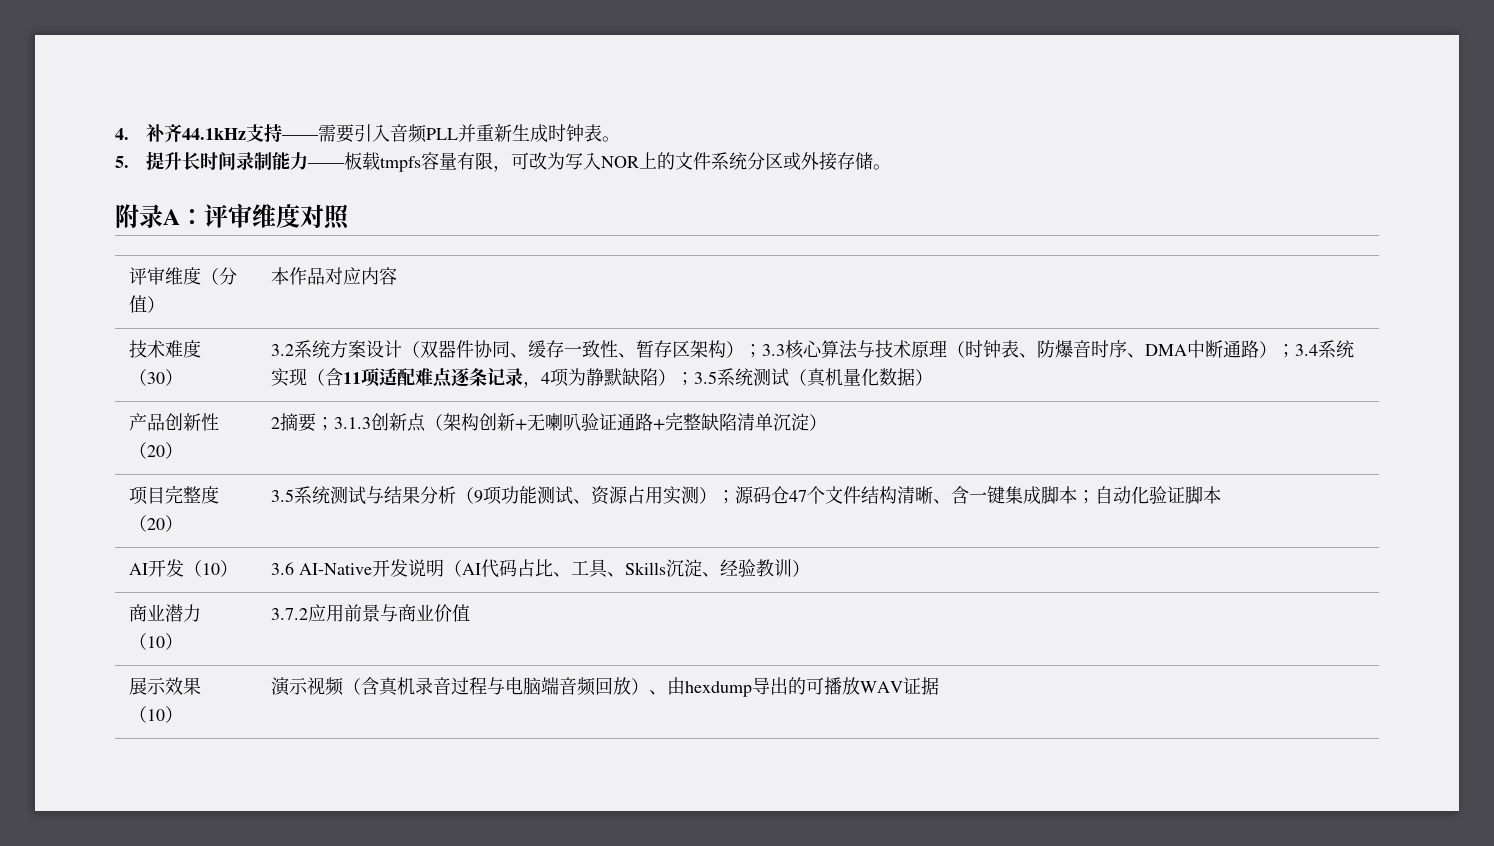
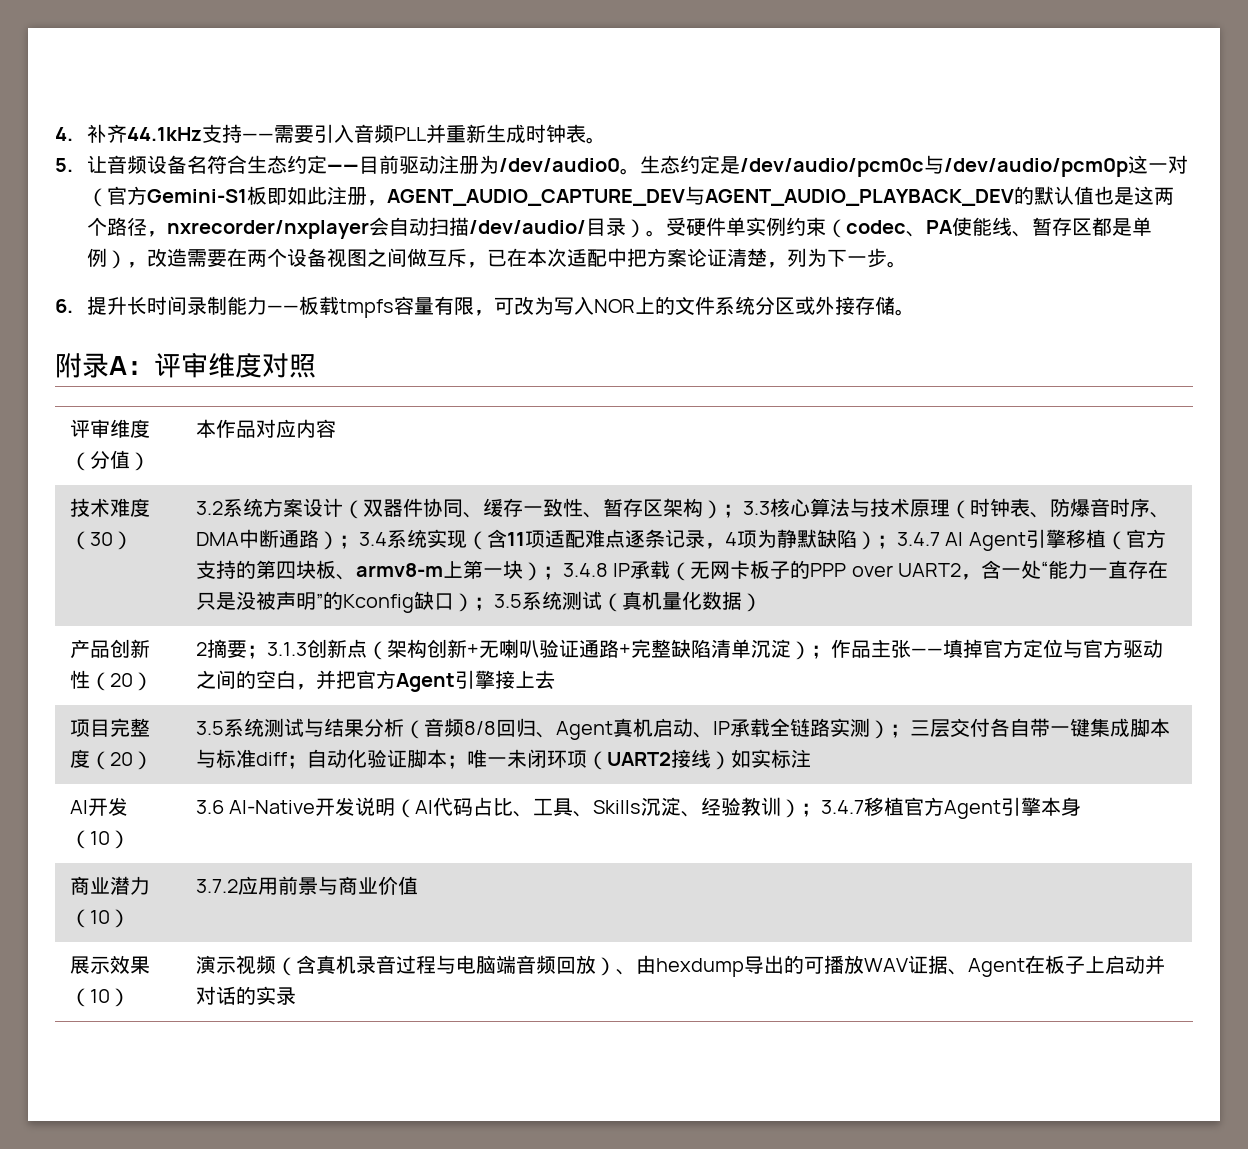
- 5.提升长时间录制能力——板载tmpfs容量有限，可改为写入NOR上的文件系统分区或外接存储。
+ 5.让音频设备名符合生态约定——目前驱动注册为/dev/audio0。生态约定是/dev/audio/pcm0c与/dev/audio/pcm0p这一对（官方Gemini-S1板即如此注册，AGENT_AUDIO_CAPTURE_DEV与AGENT_AUDIO_PLAYBACK_DEV的默认值也是这两个路径，nxrecorder/nxplayer会自动扫描/dev/audio/目录）。受硬件单实例约束（codec、PA使能线、暂存区都是单例），改造需要在两个设备视图之间做互斥，已在本次适配中把方案论证清楚，列为下一步。
+ 6.提升长时间录制能力——板载tmpfs容量有限，可改为写入NOR上的文件系统分区或外接存储。
- 3.2系统方案设计（双器件协同、缓存一致性、暂存区架构）；3.3核心算法与技术原理（时钟表、防爆音时序、DMA中断通路）；3.4系统实现（含11项适配难点逐条记录，4项为静默缺陷）；3.5系统测试（真机量化数据）
+ 3.2系统方案设计（双器件协同、缓存一致性、暂存区架构）；3.3核心算法与技术原理（时钟表、防爆音时序、DMA中断通路）；3.4系统实现（含11项适配难点逐条记录，4项为静默缺陷）；3.4.7 AI Agent引擎移植（官方支持的第四块板、armv8-m上第一块）；3.4.8 IP承载（无网卡板子的PPP over UART2，含一处“能力一直存在只是没被声明”的Kconfig缺口）；3.5系统测试（真机量化数据）
- 产品创新性（20） | 2摘要；3.1.3创新点（架构创新+无喇叭验证通路+完整缺陷清单沉淀）
+ 产品创新性（20） | 2摘要；3.1.3创新点（架构创新+无喇叭验证通路+完整缺陷清单沉淀）；作品主张——填掉官方定位与官方驱动之间的空白，并把官方Agent引擎接上去
- 3.5系统测试与结果分析（9项功能测试、资源占用实测）；源码仓47个文件结构清晰、含一键集成脚本；自动化验证脚本
+ 3.5系统测试与结果分析（音频8/8回归、Agent真机启动、IP承载全链路实测）；三层交付各自带一键集成脚本与标准diff；自动化验证脚本；唯一未闭环项（UART2接线）如实标注
- AI开发（10） | 3.6 AI-Native开发说明（AI代码占比、工具、Skills沉淀、经验教训）
+ AI开发（10） | 3.6 AI-Native开发说明（AI代码占比、工具、Skills沉淀、经验教训）；3.4.7移植官方Agent引擎本身
- 展示效果（10） | 演示视频（含真机录音过程与电脑端音频回放）、由hexdump导出的可播放WAV证据
+ 展示效果（10） | 演示视频（含真机录音过程与电脑端音频回放）、由hexdump导出的可播放WAV证据、Agent在板子上启动并对话的实录

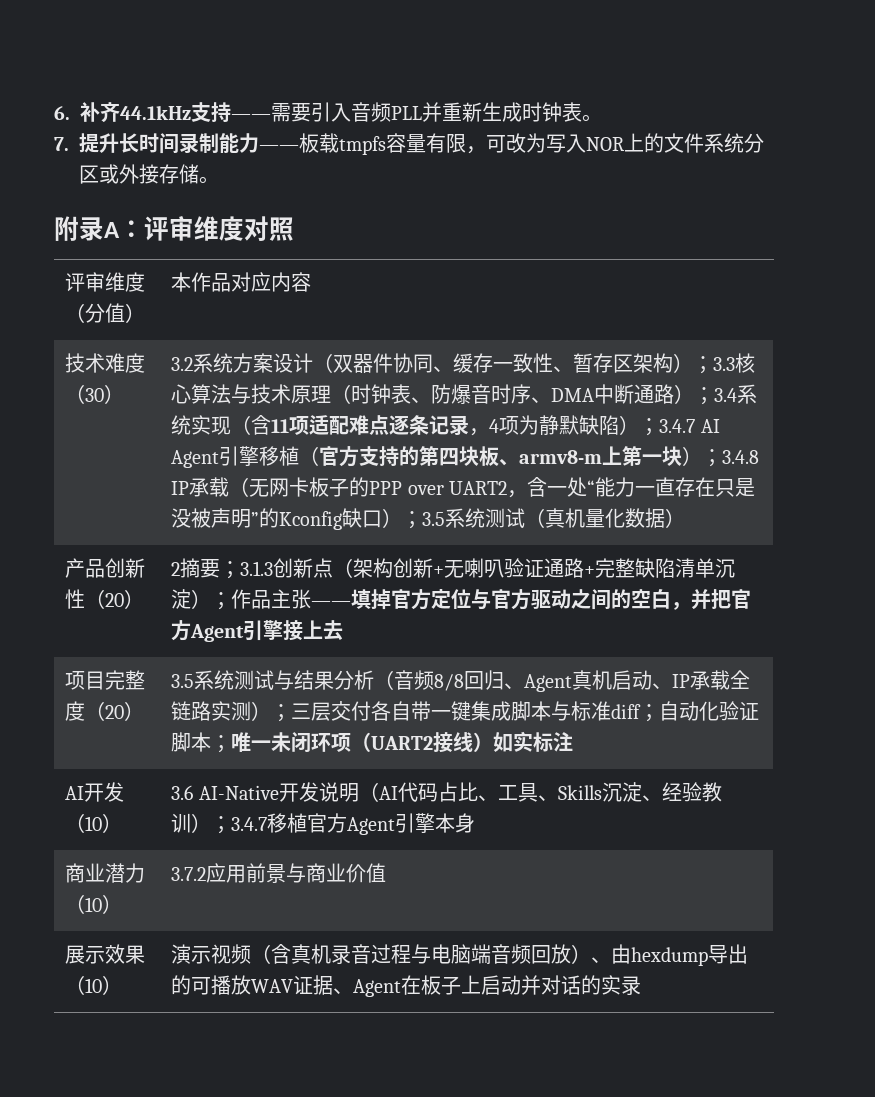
- 4.补齐44.1kHz支持——需要引入音频PLL并重新生成时钟表。
+ 6.补齐44.1kHz支持——需要引入音频PLL并重新生成时钟表。
- 5.让音频设备名符合生态约定——目前驱动注册为/dev/audio0。生态约定是/dev/audio/pcm0c与/dev/audio/pcm0p这一对（官方Gemini-S1板即如此注册，AGENT_AUDIO_CAPTURE_DEV与AGENT_AUDIO_PLAYBACK_DEV的默认值也是这两个路径，nxrecorder/nxplayer会自动扫描/dev/audio/目录）。受硬件单实例约束（codec、PA使能线、暂存区都是单例），改造需要在两个设备视图之间做互斥，已在本次适配中把方案论证清楚，列为下一步。
- 6.提升长时间录制能力——板载tmpfs容量有限，可改为写入NOR上的文件系统分区或外接存储。
+ 7.提升长时间录制能力——板载tmpfs容量有限，可改为写入NOR上的文件系统分区或外接存储。

